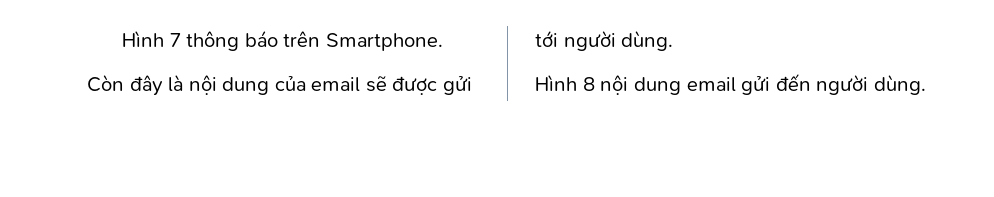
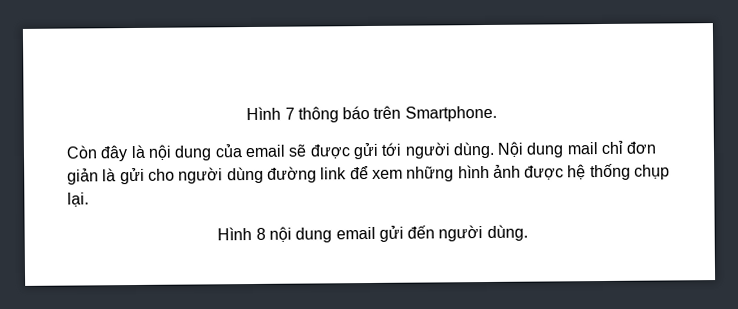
+ Nội dung mail chỉ đơn giản là gửi cho người dùng đường link để xem những hình ảnh được hệ thống chụp lại.

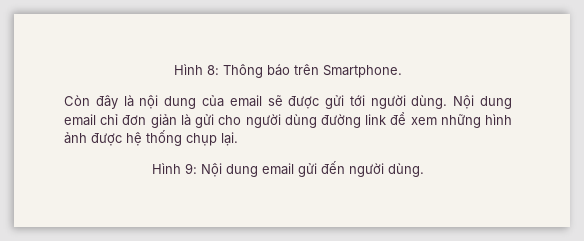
- Hình 7 thông báo trên Smartphone.
+ Hình 8: Thông báo trên Smartphone.
- Nội dung mail chỉ đơn giản là gửi cho người dùng đường link để xem những hình ảnh được hệ thống chụp lại.
+ Nội dung email chỉ đơn giản là gửi cho người dùng đường link để xem những hình ảnh được hệ thống chụp lại.
- Hình 8 nội dung email gửi đến người dùng.
+ Hình 9: Nội dung email gửi đến người dùng.

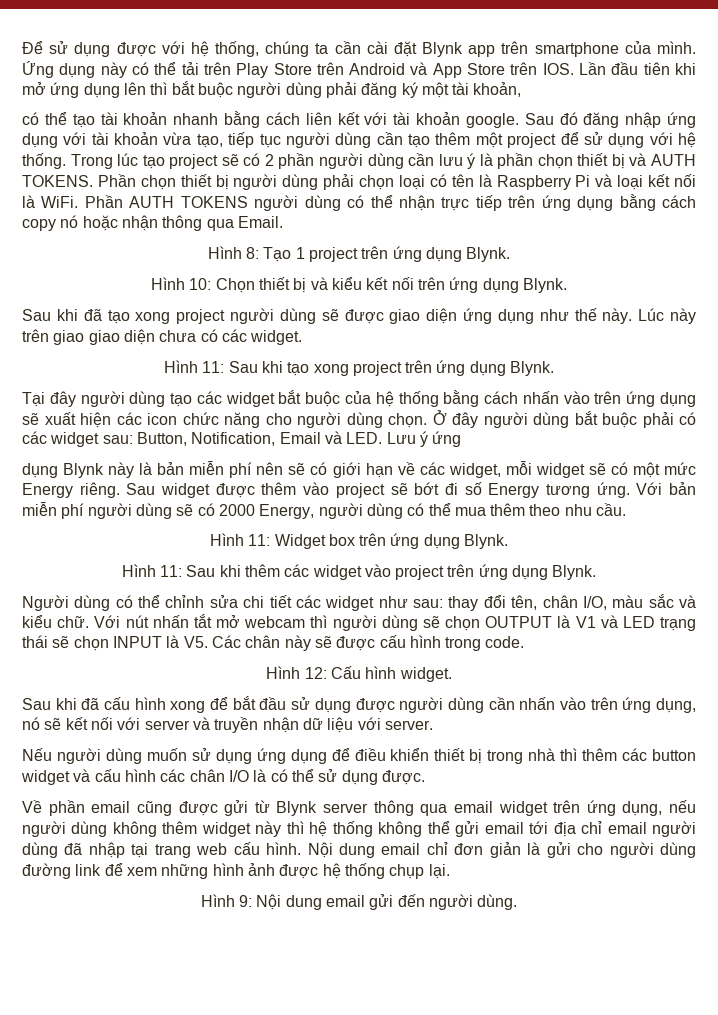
- Hình 8: Thông báo trên Smartphone.
- Còn đây là nội dung của email sẽ được gửi tới người dùng.
+ Để sử dụng được với hệ thống, chúng ta cần cài đặt Blynk app trên smartphone của mình. Ứng dụng này có thể tải trên Play Store trên Android và App Store trên IOS. Lần đầu tiên khi mở ứng dụng lên thì bắt buộc người dùng phải đăng ký một tài khoản,
+ có thể tạo tài khoản nhanh bằng cách liên kết với tài khoản google. Sau đó đăng nhập ứng dụng với tài khoản vừa tạo, tiếp tục người dùng cần tạo thêm một project để sử dụng với hệ thống. Trong lúc tạo project sẽ có 2 phần người dùng cần lưu ý là phần chọn thiết bị và AUTH TOKENS. Phần chọn thiết bị người dùng phải chọn loại có tên là Raspberry Pi và loại kết nối là WiFi. Phần AUTH TOKENS người dùng có thể nhận trực tiếp trên ứng dụng bằng cách copy nó hoặc nhận thông qua Email.
+ Hình 8: Tạo 1 project trên ứng dụng Blynk.
+ Hình 10: Chọn thiết bị và kiểu kết nối trên ứng dụng Blynk.
+ Sau khi đã tạo xong project người dùng sẽ được giao diện ứng dụng như thế này. Lúc này trên giao giao diện chưa có các widget.
+ Hình 11: Sau khi tạo xong project trên ứng dụng Blynk.
+ Tại đây người dùng tạo các widget bắt buộc của hệ thống bằng cách nhấn vào trên ứng dụng sẽ xuất hiện các icon chức năng cho người dùng chọn. Ở đây người dùng bắt buộc phải có các widget sau: Button, Notification, Email và LED. Lưu ý ứng
+ dụng Blynk này là bản miễn phí nên sẽ có giới hạn về các widget, mỗi widget sẽ có một mức Energy riêng. Sau widget được thêm vào project sẽ bớt đi số Energy tương ứng. Với bản miễn phí người dùng sẽ có 2000 Energy, người dùng có thể mua thêm theo nhu cầu.
+ Hình 11: Widget box trên ứng dụng Blynk.
+ Hình 11: Sau khi thêm các widget vào project trên ứng dụng Blynk.
+ Người dùng có thể chỉnh sửa chi tiết các widget như sau: thay đổi tên, chân I/O, màu sắc và kiểu chữ. Với nút nhấn tắt mở webcam thì người dùng sẽ chọn OUTPUT là V1 và LED trạng thái sẽ chọn INPUT là V5. Các chân này sẽ được cấu hình trong code.
+ Hình 12: Cấu hình widget.
+ Sau khi đã cấu hình xong để bắt đầu sử dụng được người dùng cần nhấn vào trên ứng dụng, nó sẽ kết nối với server và truyền nhận dữ liệu với server.
+ Nếu người dùng muốn sử dụng ứng dụng để điều khiển thiết bị trong nhà thì thêm các button widget và cấu hình các chân I/O là có thể sử dụng được.
+ Về phần email cũng được gửi từ Blynk server thông qua email widget trên ứng dụng, nếu người dùng không thêm widget này thì hệ thống không thể gửi email tới địa chỉ email người dùng đã nhập tại trang web cấu hình.

